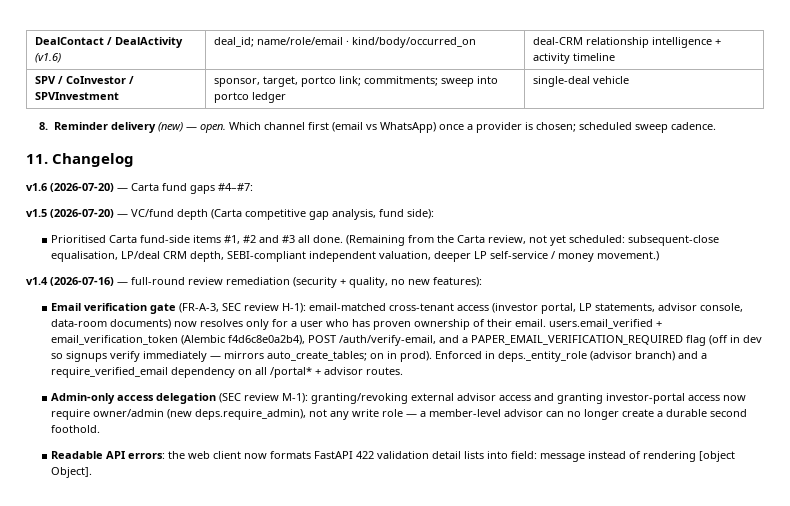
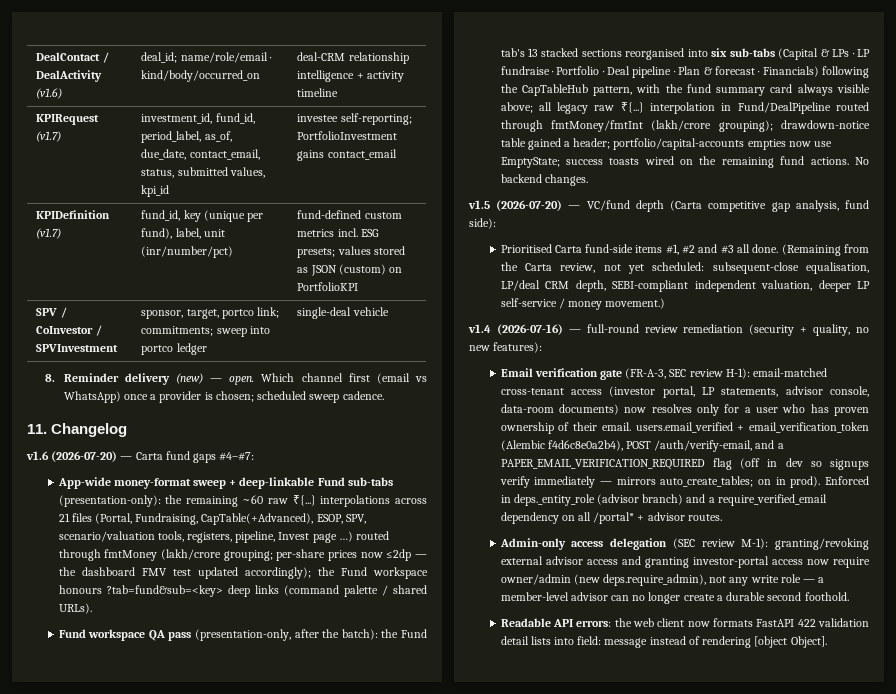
+ KPIRequest (v1.7) | investment_id, fund_id, period_label, as_of, due_date, contact_email, status, submitted values, kpi_id | investee self-reporting; PortfolioInvestment gains contact_email
+ KPIDefinition (v1.7) | fund_id, key (unique per fund), label, unit (inr/number/pct) | fund-defined custom metrics incl. ESG presets; values stored as JSON (custom) on PortfolioKPI
+ App-wide money-format sweep + deep-linkable Fund sub-tabs (presentation-only): the remaining ~60 raw ₹{...} interpolations across 21 files (Portal, Fundraising, CapTable(+Advanced), ESOP, SPV, scenario/valuation tools, registers, pipeline, Invest page …) routed through fmtMoney (lakh/crore grouping; per-share prices now ≤2dp — the dashboard FMV test updated accordingly); the Fund workspace honours ?tab=fund&sub=<key> deep links (command palette / shared URLs).
+ Fund workspace QA pass (presentation-only, after the batch): the Fund tab's 13 stacked sections reorganised into six sub-tabs (Capital & LPs · LP fundraise · Portfolio · Deal pipeline · Plan & forecast · Financials) following the CapTableHub pattern, with the fund summary card always visible above; all legacy raw ₹{...} interpolation in Fund/DealPipeline routed through fmtMoney/fmtInt (lakh/crore grouping); drawdown-notice table gained a header; portfolio/capital-accounts empties now use EmptyState; success toasts wired on the remaining fund actions. No backend changes.

